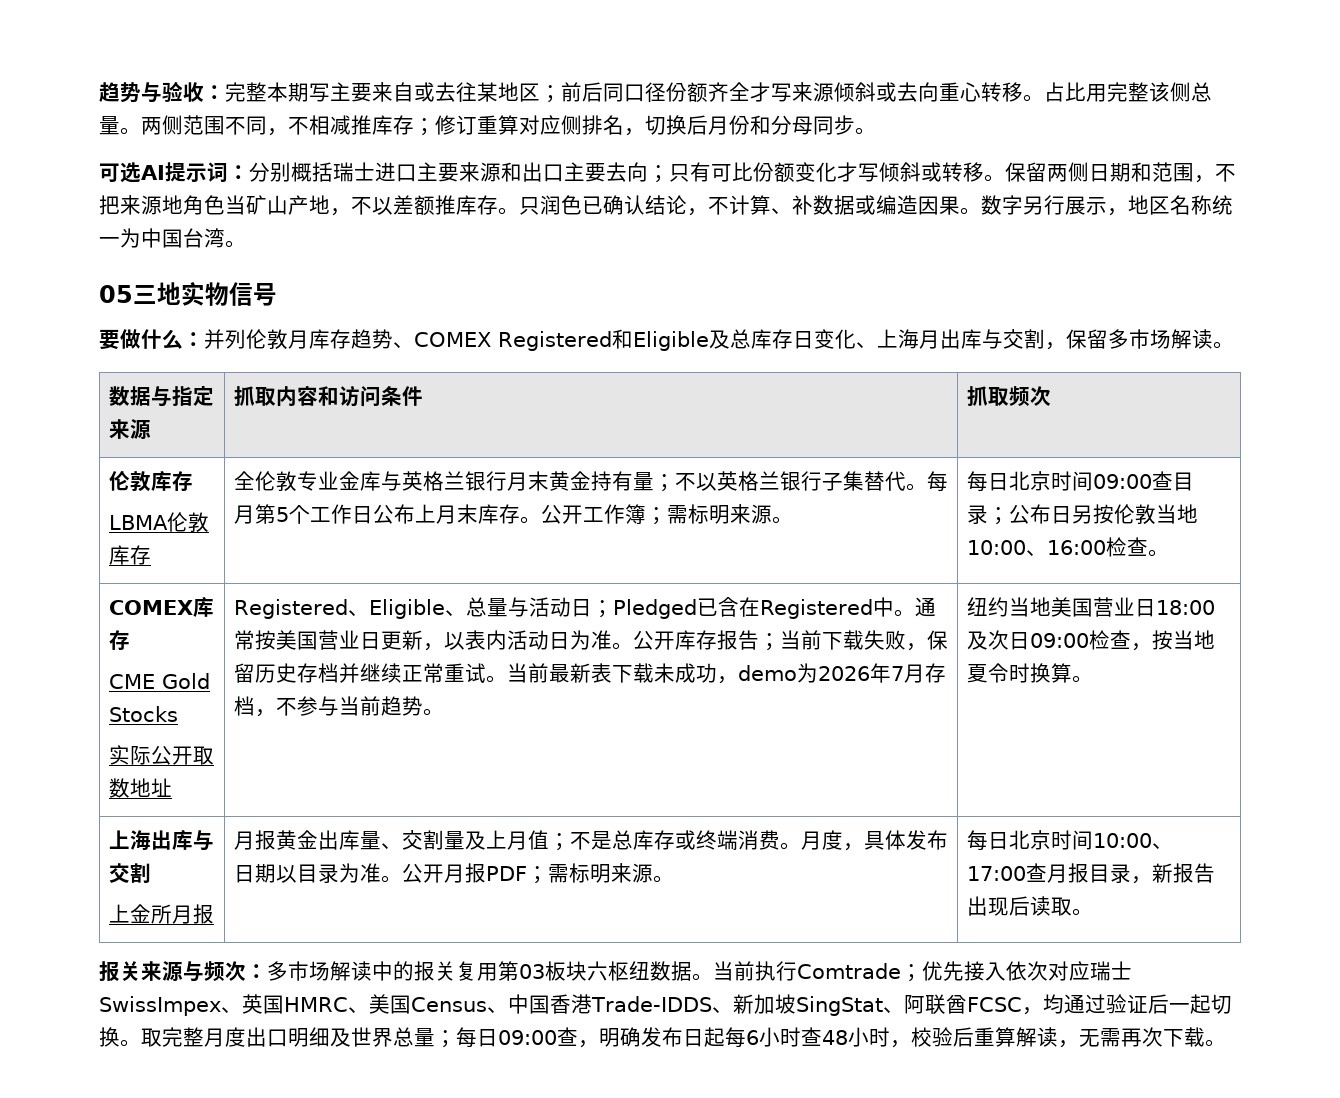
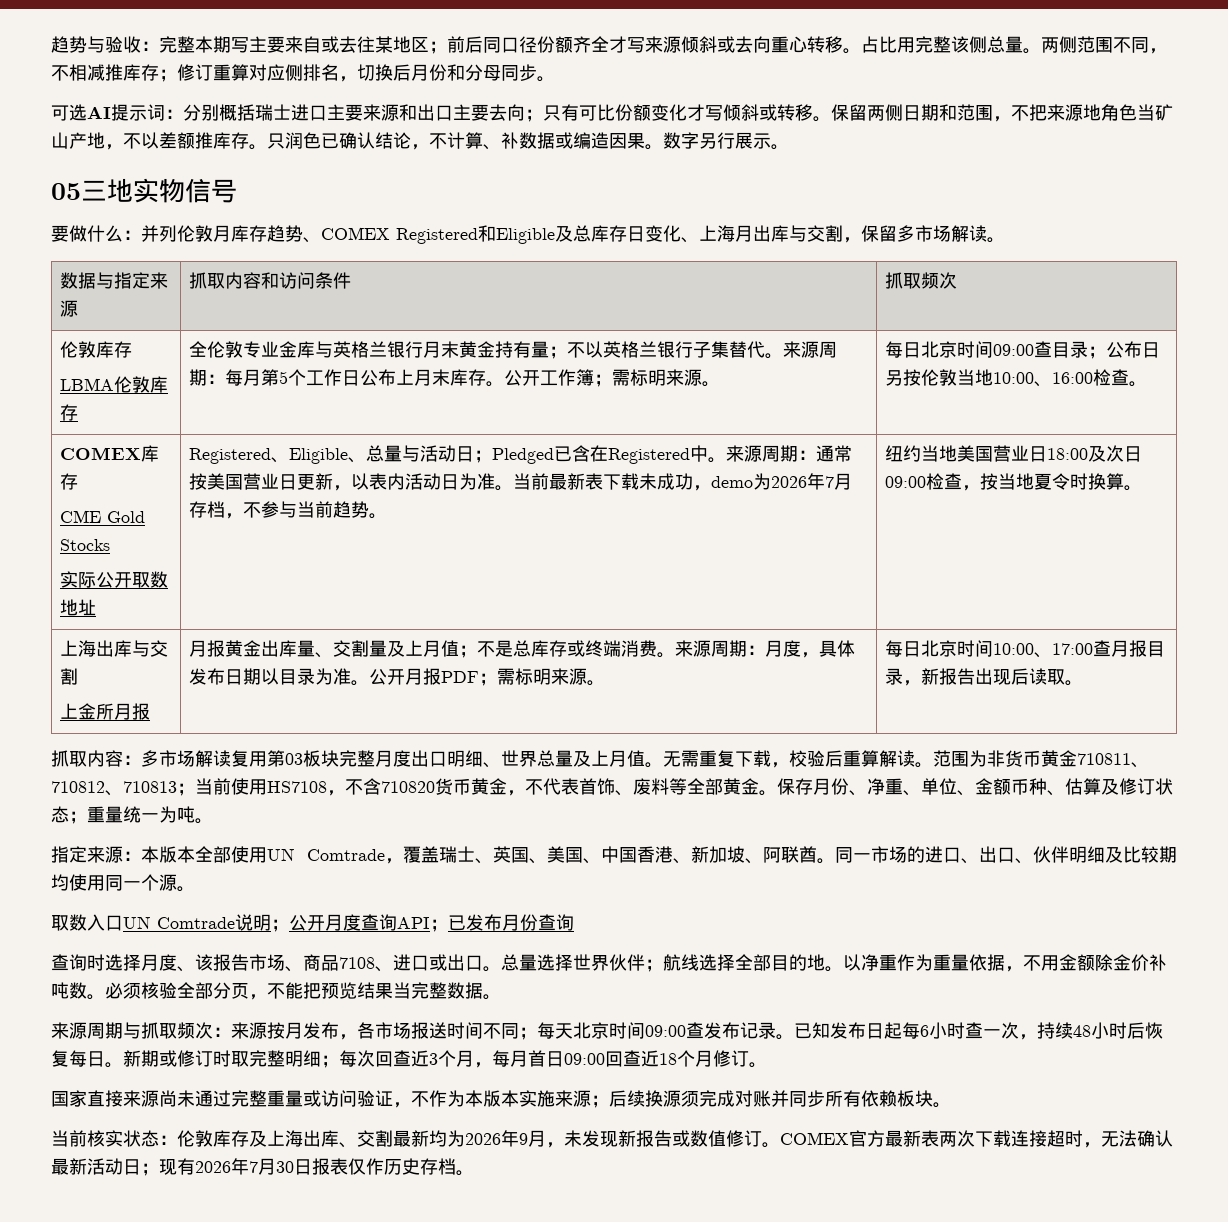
- 数字另行展示，地区名称统一为中国台湾。
+ 数字另行展示。
- 每月第5个工作日公布上月末库存。
+ 来源周期：每月第5个工作日公布上月末库存。
- 通常按美国营业日更新，以表内活动日为准。
+ 来源周期：通常按美国营业日更新，以表内活动日为准。
- 公开库存报告；当前下载失败，保留历史存档并继续正常重试。
- 月度，具体发布日期以目录为准。
+ 来源周期：月度，具体发布日期以目录为准。
- 报关来源与频次：多市场解读中的报关复用第03板块六枢纽数据。当前执行Comtrade；优先接入依次对应瑞士SwissImpex、英国HMRC、美国Census、中国香港Trade-IDDS、新加坡SingStat、阿联酋FCSC，均通过验证后一起切换。取完整月度出口明细及世界总量；每日09:00查，明确发布日起每6小时查48小时，校验后重算解读，无需再次下载。
+ 抓取内容：多市场解读复用第03板块完整月度出口明细、世界总量及上月值。无需重复下载，校验后重算解读。范围为非货币黄金710811、710812、710813；当前使用HS7108，不含710820货币黄金，不代表首饰、废料等全部黄金。保存月份、净重、单位、金额币种、估算及修订状态；重量统一为吨。
+ 指定来源：本版本全部使用UN Comtrade，覆盖瑞士、英国、美国、中国香港、新加坡、阿联酋。同一市场的进口、出口、伙伴明细及比较期均使用同一个源。
+ 取数入口UN Comtrade说明；公开月度查询API；已发布月份查询
+ 查询时选择月度、该报告市场、商品7108、进口或出口。总量选择世界伙伴；航线选择全部目的地。以净重作为重量依据，不用金额除金价补吨数。必须核验全部分页，不能把预览结果当完整数据。
+ 来源周期与抓取频次：来源按月发布，各市场报送时间不同；每天北京时间09:00查发布记录。已知发布日起每6小时查一次，持续48小时后恢复每日。新期或修订时取完整明细；每次回查近3个月，每月首日09:00回查近18个月修订。
+ 国家直接来源尚未通过完整重量或访问验证，不作为本版本实施来源；后续换源须完成对账并同步所有依赖板块。
+ 当前核实状态：伦敦库存及上海出库、交割最新均为2026年9月，未发现新报告或数值修订。COMEX官方最新表两次下载连接超时，无法确认最新活动日；现有2026年7月30日报表仅作历史存档。

